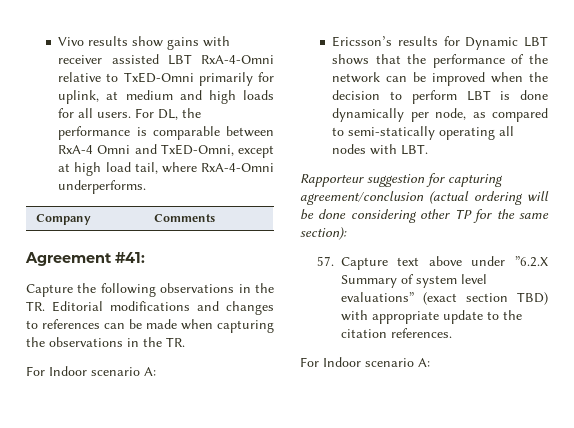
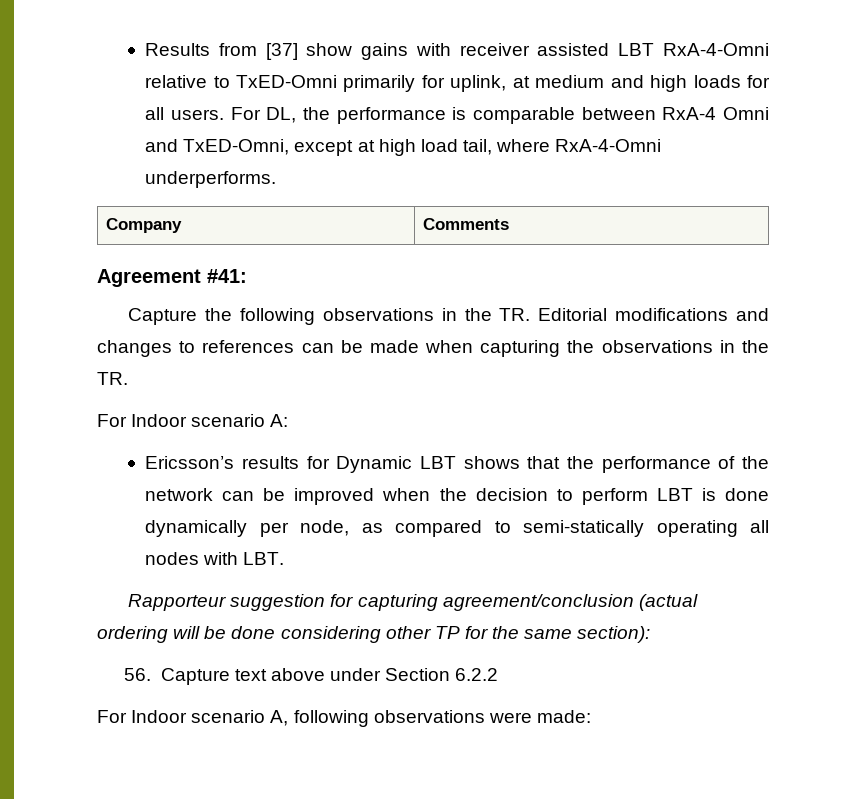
- Vivo results show gains with receiver assisted LBT RxA-4-Omni relative to TxED-Omni primarily for uplink, at medium and high loads for all users.
+ Results from [37] show gains with receiver assisted LBT RxA-4-Omni relative to TxED-Omni primarily for uplink, at medium and high loads for all users.
- 57. Capture text above under ”6.2.X Summary of system level evaluations” (exact section TBD) with appropriate update to the citation references.
- For Indoor scenario A:
+ 56. Capture text above under Section 6.2.2
+ For Indoor scenario A, following observations were made:

